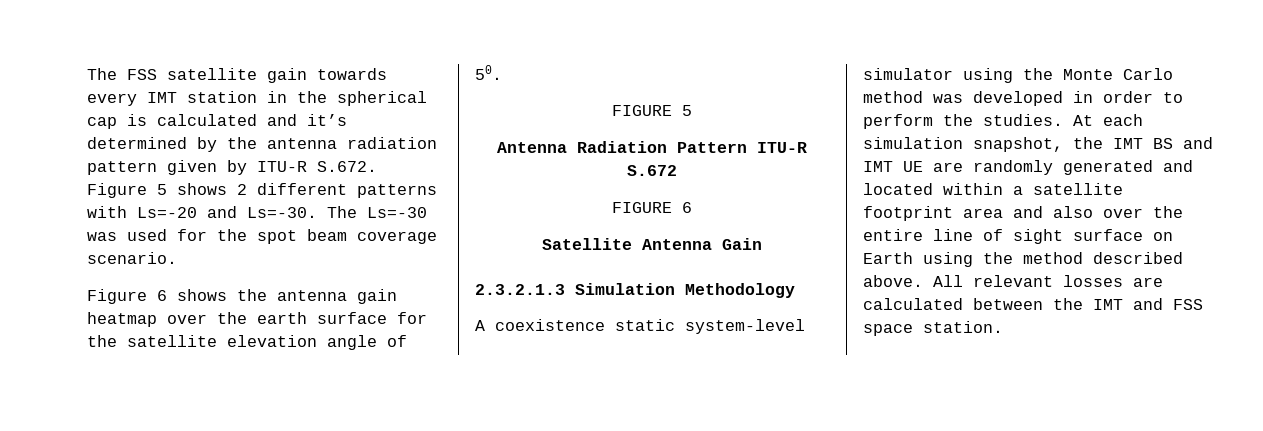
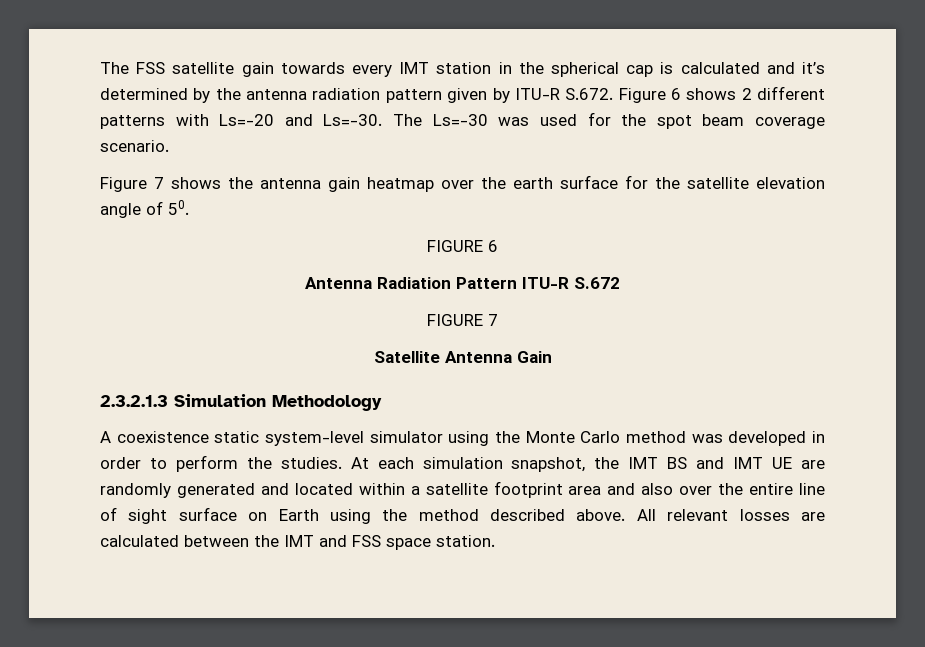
- The FSS satellite gain towards every IMT station in the spherical cap is calculated and it’s determined by the antenna radiation pattern given by ITU-R S.672. Figure 5 shows 2 different patterns with Ls=-20 and Ls=-30.
+ The FSS satellite gain towards every IMT station in the spherical cap is calculated and it’s determined by the antenna radiation pattern given by ITU-R S.672. Figure 6 shows 2 different patterns with Ls=-20 and Ls=-30.
- Figure 6 shows the antenna gain heatmap over the earth surface for the satellite elevation angle of 50.
+ Figure 7 shows the antenna gain heatmap over the earth surface for the satellite elevation angle of 50.
- FIGURE 5
+ FIGURE 6
- FIGURE 6
+ FIGURE 7

